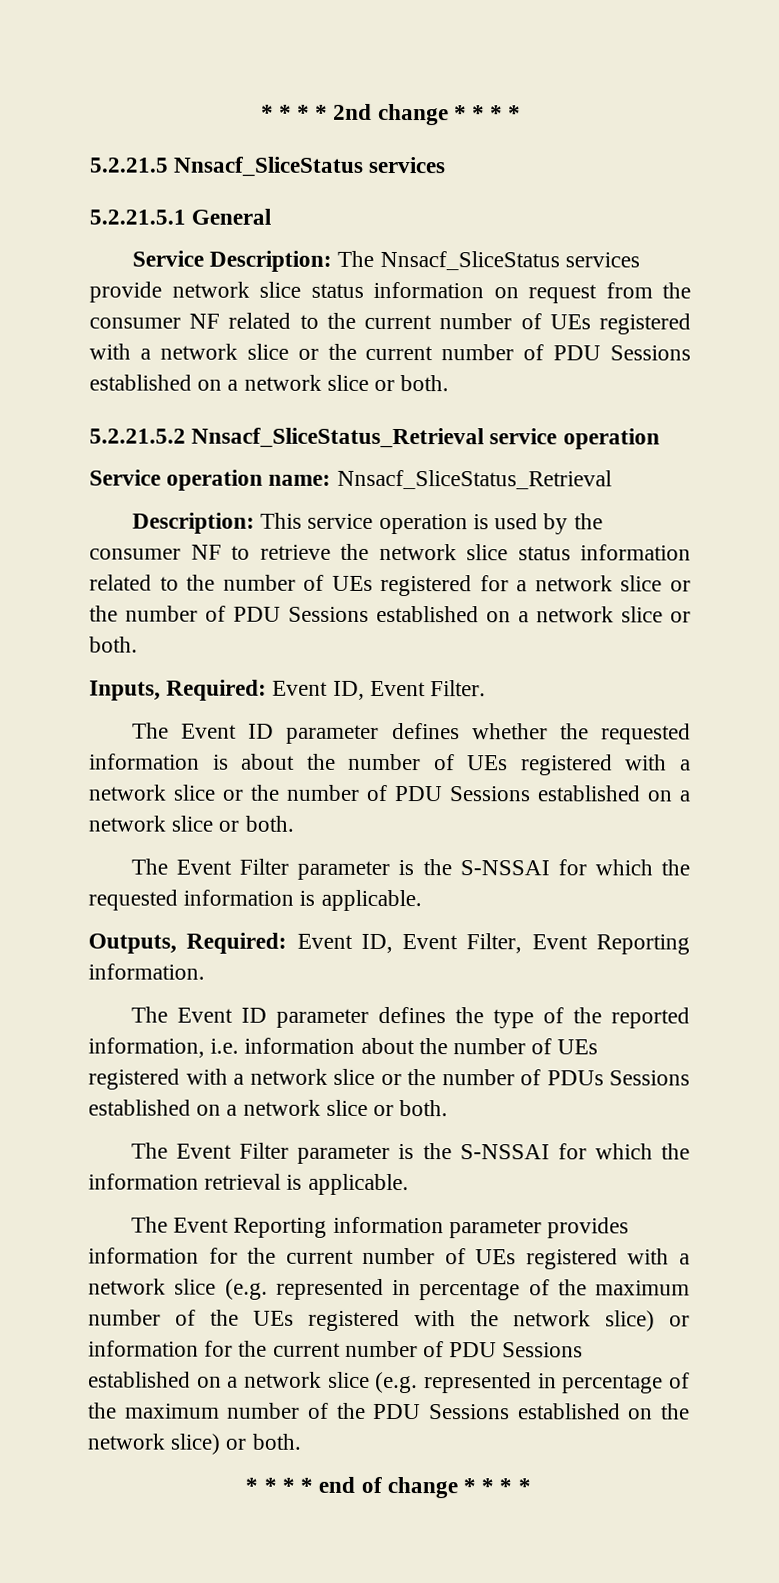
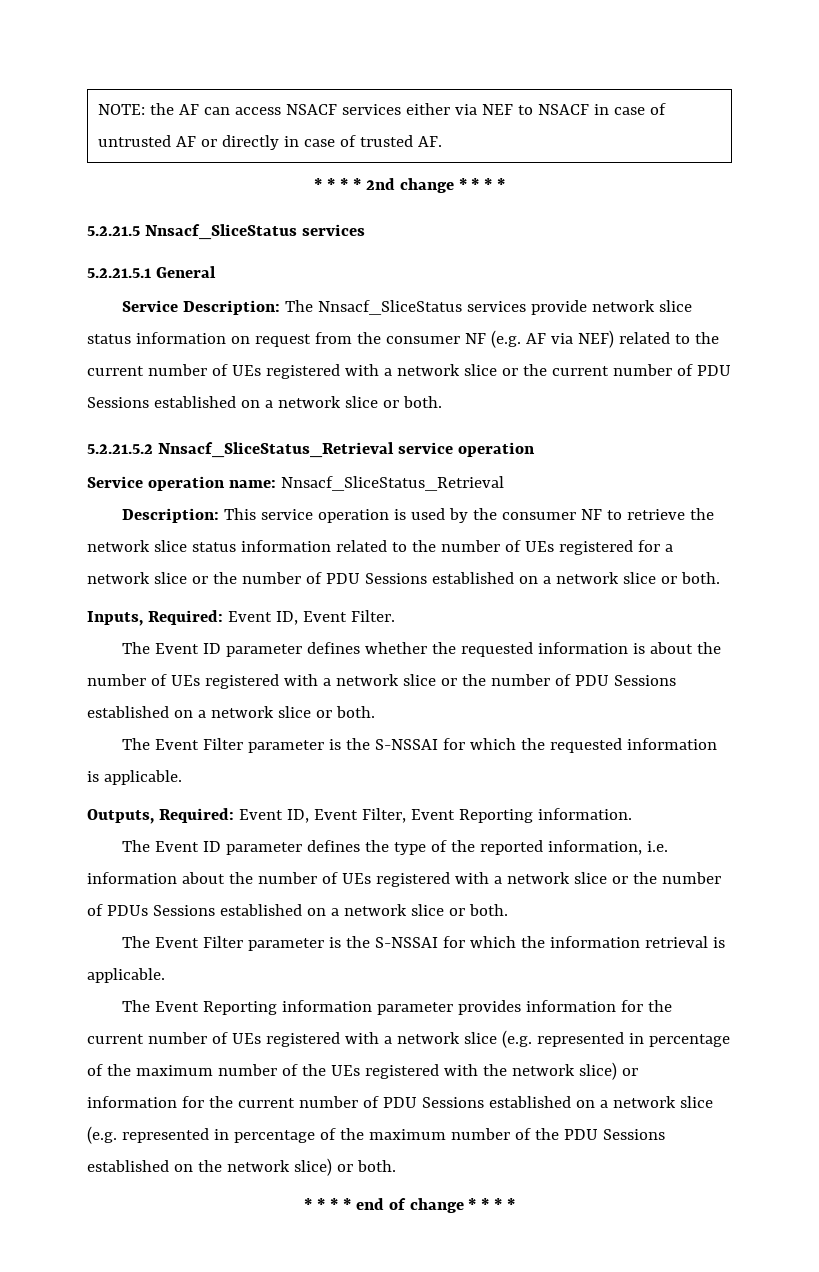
+ NOTE: the AF can access NSACF services either via NEF to NSACF in case of untrusted AF or directly in case of trusted AF.
- Service Description: The Nnsacf_SliceStatus services provide network slice status information on request from the consumer NF related to the current number of UEs registered with a network slice or the current number of PDU Sessions established on a network slice or both.
+ Service Description: The Nnsacf_SliceStatus services provide network slice status information on request from the consumer NF (e.g. AF via NEF) related to the current number of UEs registered with a network slice or the current number of PDU Sessions established on a network slice or both.

